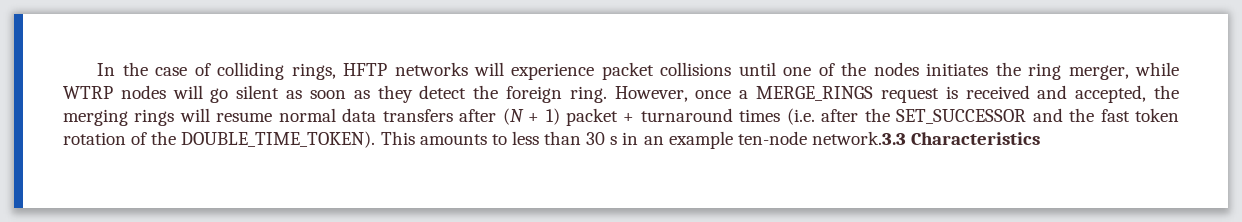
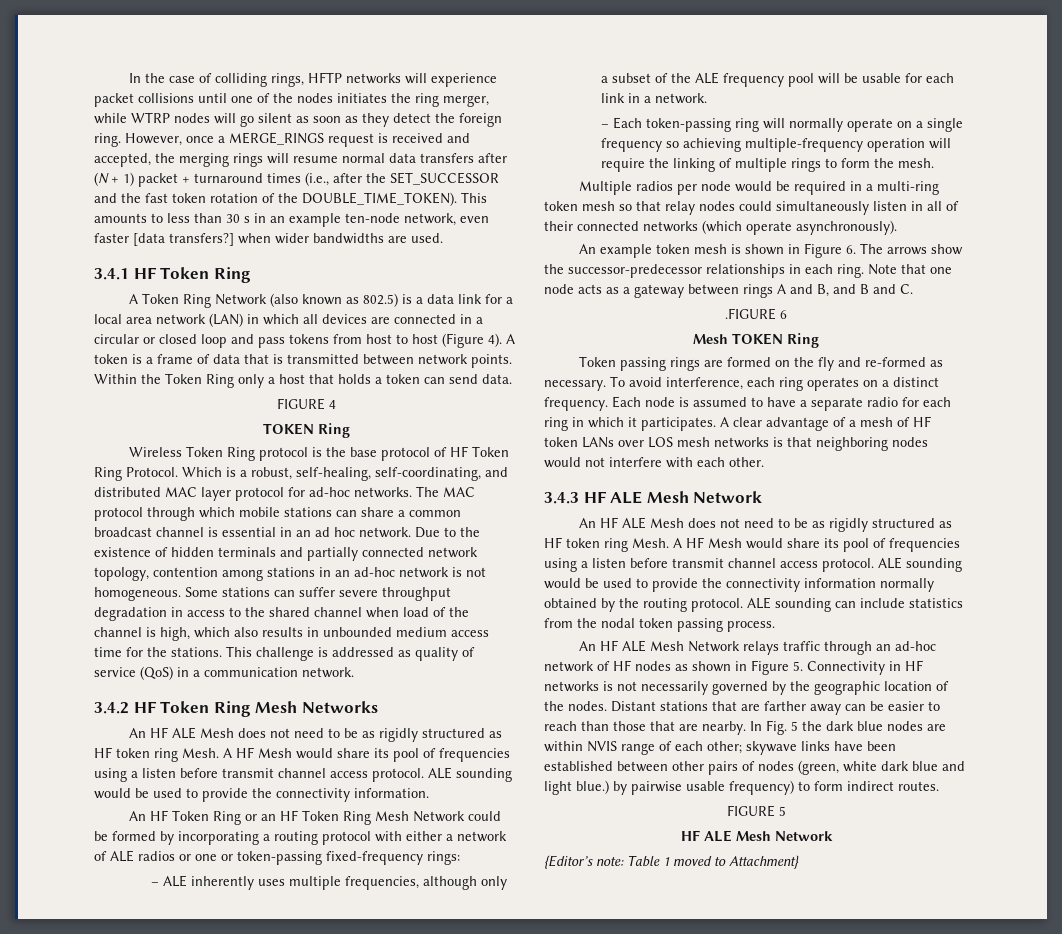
- However, once a MERGE_RINGS request is received and accepted, the merging rings will resume normal data transfers after (N + 1) packet + turnaround times (i.e. after the SET_SUCCESSOR and the fast token rotation of the DOUBLE_TIME_TOKEN).
+ However, once a MERGE_RINGS request is received and accepted, the merging rings will resume normal data transfers after (N + 1) packet + turnaround times (i.e., after the SET_SUCCESSOR and the fast token rotation of the DOUBLE_TIME_TOKEN).
- This amounts to less than 30 s in an example ten-node network.3.3 Characteristics
+ This amounts to less than 30 s in an example ten-node network, even faster [data transfers?] when wider bandwidths are used.
+ 3.4.1 HF Token Ring
+ A Token Ring Network (also known as 802.5) is a data link for a local area network (LAN) in which all devices are connected in a circular or closed loop and pass tokens from host to host (Figure 4). A token is a frame of data that is transmitted between network points. Within the Token Ring only a host that holds a token can send data.
+ FIGURE 4
+ TOKEN Ring
+ Wireless Token Ring protocol is the base protocol of HF Token Ring Protocol. Which is a robust, self-healing, self-coordinating, and distributed MAC layer protocol for ad-hoc networks. The MAC protocol through which mobile stations can share a common broadcast channel is essential in an ad hoc network. Due to the existence of hidden terminals and partially connected network topology, contention among stations in an ad-hoc network is not homogeneous. Some stations can suffer severe throughput degradation in access to the shared channel when load of the channel is high, which also results in unbounded medium access time for the stations. This challenge is addressed as quality of service (QoS) in a communication network.
+ 3.4.2 HF Token Ring Mesh Networks
+ An HF ALE Mesh does not need to be as rigidly structured as HF token ring Mesh. A HF Mesh would share its pool of frequencies using a listen before transmit channel access protocol. ALE sounding would be used to provide the connectivity information.
+ An HF Token Ring or an HF Token Ring Mesh Network could be formed by incorporating a routing protocol with either a network of ALE radios or one or token-passing fixed-frequency rings:
+ – ALE inherently uses multiple frequencies, although only a subset of the ALE frequency pool will be usable for each link in a network.
+ – Each token-passing ring will normally operate on a single frequency so achieving multiple-frequency operation will require the linking of multiple rings to form the mesh.
+ Multiple radios per node would be required in a multi-ring token mesh so that relay nodes could simultaneously listen in all of their connected networks (which operate asynchronously).
+ An example token mesh is shown in Figure 6. The arrows show the successor-predecessor relationships in each ring. Note that one node acts as a gateway between rings A and B, and B and C.
+ .FIGURE 6
+ Mesh TOKEN Ring
+ Token passing rings are formed on the fly and re-formed as necessary. To avoid interference, each ring operates on a distinct frequency. Each node is assumed to have a separate radio for each ring in which it participates. A clear advantage of a mesh of HF token LANs over LOS mesh networks is that neighboring nodes would not interfere with each other.
+ 3.4.3 HF ALE Mesh Network
+ An HF ALE Mesh does not need to be as rigidly structured as HF token ring Mesh. A HF Mesh would share its pool of frequencies using a listen before transmit channel access protocol. ALE sounding would be used to provide the connectivity information normally obtained by the routing protocol. ALE sounding can include statistics from the nodal token passing process.
+ An HF ALE Mesh Network relays traffic through an ad-hoc network of HF nodes as shown in Figure 5. Connectivity in HF networks is not necessarily governed by the geographic location of the nodes. Distant stations that are farther away can be easier to reach than those that are nearby. In Fig. 5 the dark blue nodes are within NVIS range of each other; skywave links have been established between other pairs of nodes (green, white dark blue and light blue.) by pairwise usable frequency) to form indirect routes.
+ FIGURE 5
+ HF ALE Mesh Network
+ {Editor’s note: Table 1 moved to Attachment}

